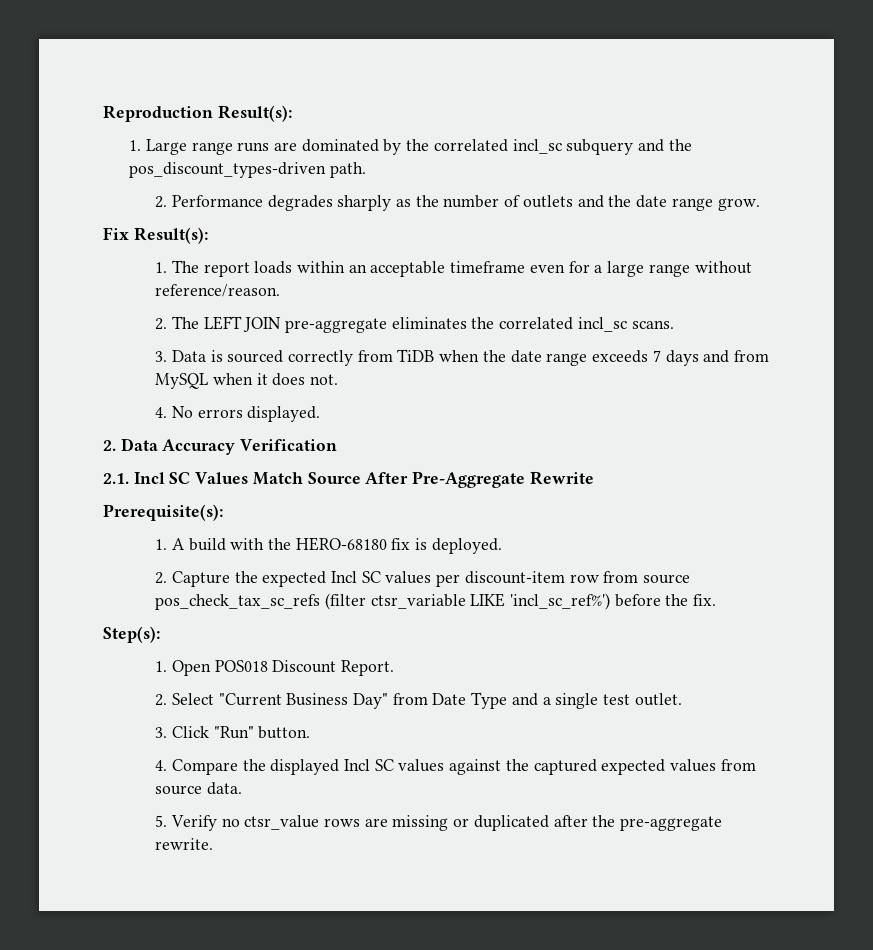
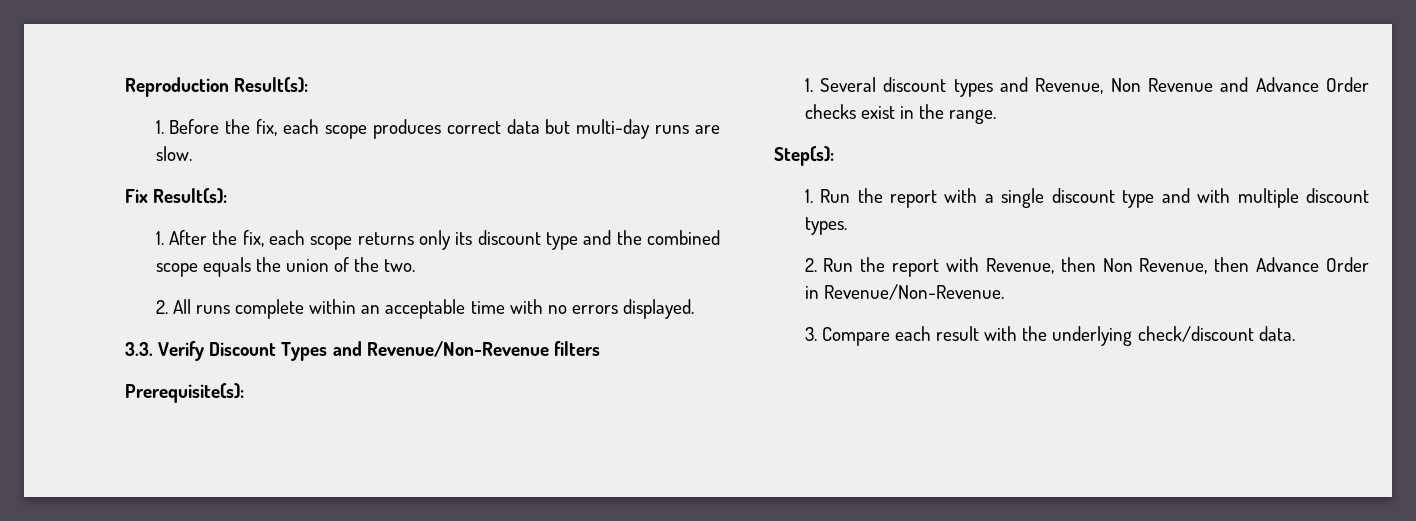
- 1. Large range runs are dominated by the correlated incl_sc subquery and the pos_discount_types-driven path.
- 2. Performance degrades sharply as the number of outlets and the date range grow.
+ 1. Before the fix, each scope produces correct data but multi-day runs are slow.
  Fix Result(s):
- 1. The report loads within an acceptable timeframe even for a large range without reference/reason.
- 2. The LEFT JOIN pre-aggregate eliminates the correlated incl_sc scans.
- 3. Data is sourced correctly from TiDB when the date range exceeds 7 days and from MySQL when it does not.
- 4. No errors displayed.
- 2. Data Accuracy Verification
- 2.1. Incl SC Values Match Source After Pre-Aggregate Rewrite
+ 1. After the fix, each scope returns only its discount type and the combined scope equals the union of the two.
+ 2. All runs complete within an acceptable time with no errors displayed.
+ 3.3. Verify Discount Types and Revenue/Non-Revenue filters
  Prerequisite(s):
- 1. A build with the HERO-68180 fix is deployed.
- 2. Capture the expected Incl SC values per discount-item row from source pos_check_tax_sc_refs (filter ctsr_variable LIKE 'incl_sc_ref%') before the fix.
+ 1. Several discount types and Revenue, Non Revenue and Advance Order checks exist in the range.
  Step(s):
- 1. Open POS018 Discount Report.
- 2. Select "Current Business Day" from Date Type and a single test outlet.
- 3. Click "Run" button.
- 4. Compare the displayed Incl SC values against the captured expected values from source data.
- 5. Verify no ctsr_value rows are missing or duplicated after the pre-aggregate rewrite.
+ 1. Run the report with a single discount type and with multiple discount types.
+ 2. Run the report with Revenue, then Non Revenue, then Advance Order in Revenue/Non-Revenue.
+ 3. Compare each result with the underlying check/discount data.

